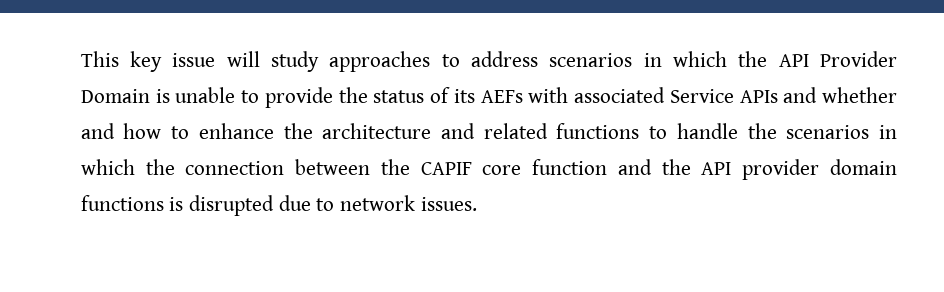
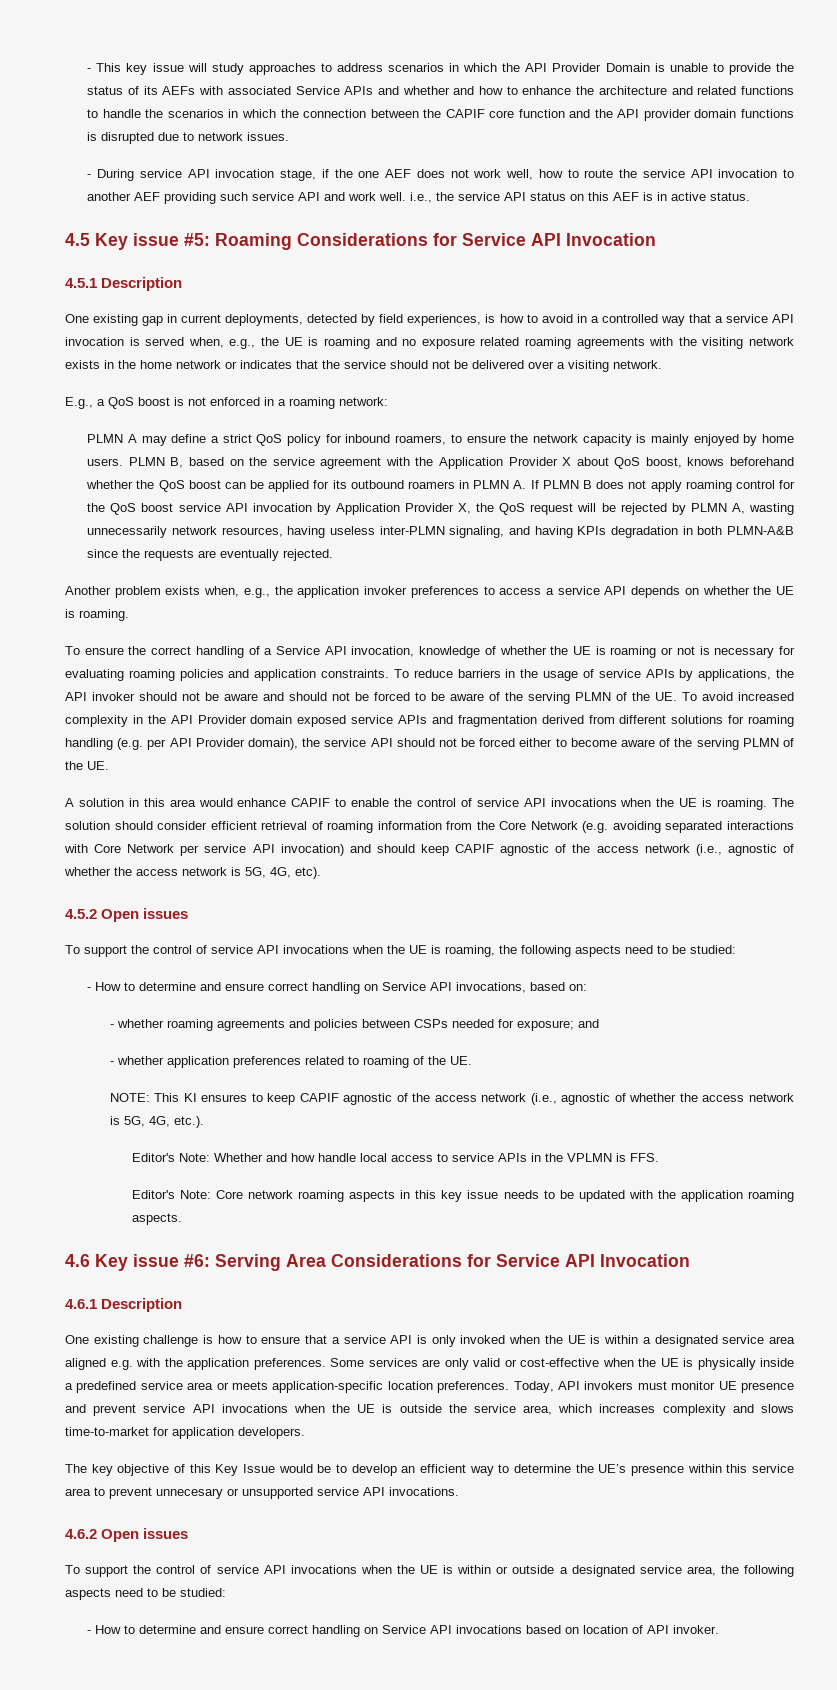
- This key issue will study approaches to address scenarios in which the API Provider Domain is unable to provide the status of its AEFs with associated Service APIs and whether and how to enhance the architecture and related functions to handle the scenarios in which the connection between the CAPIF core function and the API provider domain functions is disrupted due to network issues.
+ - This key issue will study approaches to address scenarios in which the API Provider Domain is unable to provide the status of its AEFs with associated Service APIs and whether and how to enhance the architecture and related functions to handle the scenarios in which the connection between the CAPIF core function and the API provider domain functions is disrupted due to network issues.
+ - During service API invocation stage, if the one AEF does not work well, how to route the service API invocation to another AEF providing such service API and work well. i.e., the service API status on this AEF is in active status.
+ 4.5 Key issue #5: Roaming Considerations for Service API Invocation
+ 4.5.1 Description
+ One existing gap in current deployments, detected by field experiences, is how to avoid in a controlled way that a service API invocation is served when, e.g., the UE is roaming and no exposure related roaming agreements with the visiting network exists in the home network or indicates that the service should not be delivered over a visiting network.
+ E.g., a QoS boost is not enforced in a roaming network:
+ PLMN A may define a strict QoS policy for inbound roamers, to ensure the network capacity is mainly enjoyed by home users. PLMN B, based on the service agreement with the Application Provider X about QoS boost, knows beforehand whether the QoS boost can be applied for its outbound roamers in PLMN A. If PLMN B does not apply roaming control for the QoS boost service API invocation by Application Provider X, the QoS request will be rejected by PLMN A, wasting unnecessarily network resources, having useless inter-PLMN signaling, and having KPIs degradation in both PLMN-A&B since the requests are eventually rejected.
+ Another problem exists when, e.g., the application invoker preferences to access a service API depends on whether the UE is roaming.
+ To ensure the correct handling of a Service API invocation, knowledge of whether the UE is roaming or not is necessary for evaluating roaming policies and application constraints. To reduce barriers in the usage of service APIs by applications, the API invoker should not be aware and should not be forced to be aware of the serving PLMN of the UE. To avoid increased complexity in the API Provider domain exposed service APIs and fragmentation derived from different solutions for roaming handling (e.g. per API Provider domain), the service API should not be forced either to become aware of the serving PLMN of the UE.
+ A solution in this area would enhance CAPIF to enable the control of service API invocations when the UE is roaming. The solution should consider efficient retrieval of roaming information from the Core Network (e.g. avoiding separated interactions with Core Network per service API invocation) and should keep CAPIF agnostic of the access network (i.e., agnostic of whether the access network is 5G, 4G, etc).
+ 4.5.2 Open issues
+ To support the control of service API invocations when the UE is roaming, the following aspects need to be studied:
+ - How to determine and ensure correct handling on Service API invocations, based on:
+ - whether roaming agreements and policies between CSPs needed for exposure; and
+ - whether application preferences related to roaming of the UE.
+ NOTE: This KI ensures to keep CAPIF agnostic of the access network (i.e., agnostic of whether the access network is 5G, 4G, etc.).
+ Editor's Note: Whether and how handle local access to service APIs in the VPLMN is FFS.
+ Editor's Note: Core network roaming aspects in this key issue needs to be updated with the application roaming aspects.
+ 4.6 Key issue #6: Serving Area Considerations for Service API Invocation
+ 4.6.1 Description
+ One existing challenge is how to ensure that a service API is only invoked when the UE is within a designated service area aligned e.g. with the application preferences. Some services are only valid or cost-effective when the UE is physically inside a predefined service area or meets application-specific location preferences. Today, API invokers must monitor UE presence and prevent service API invocations when the UE is outside the service area, which increases complexity and slows time-to-market for application developers.
+ The key objective of this Key Issue would be to develop an efficient way to determine the UE’s presence within this service area to prevent unnecesary or unsupported service API invocations.
+ 4.6.2 Open issues
+ To support the control of service API invocations when the UE is within or outside a designated service area, the following aspects need to be studied:
+ - How to determine and ensure correct handling on Service API invocations based on location of API invoker.

